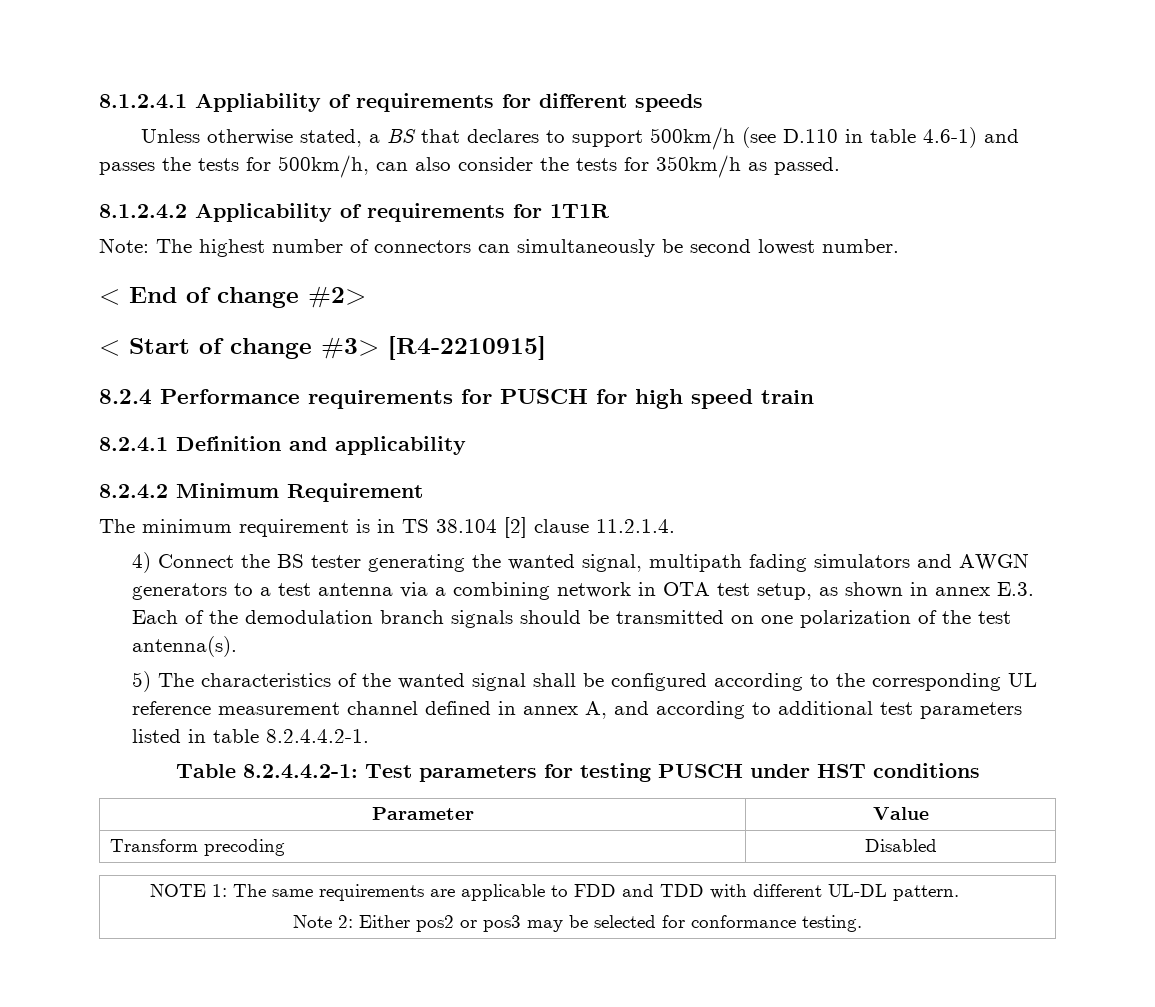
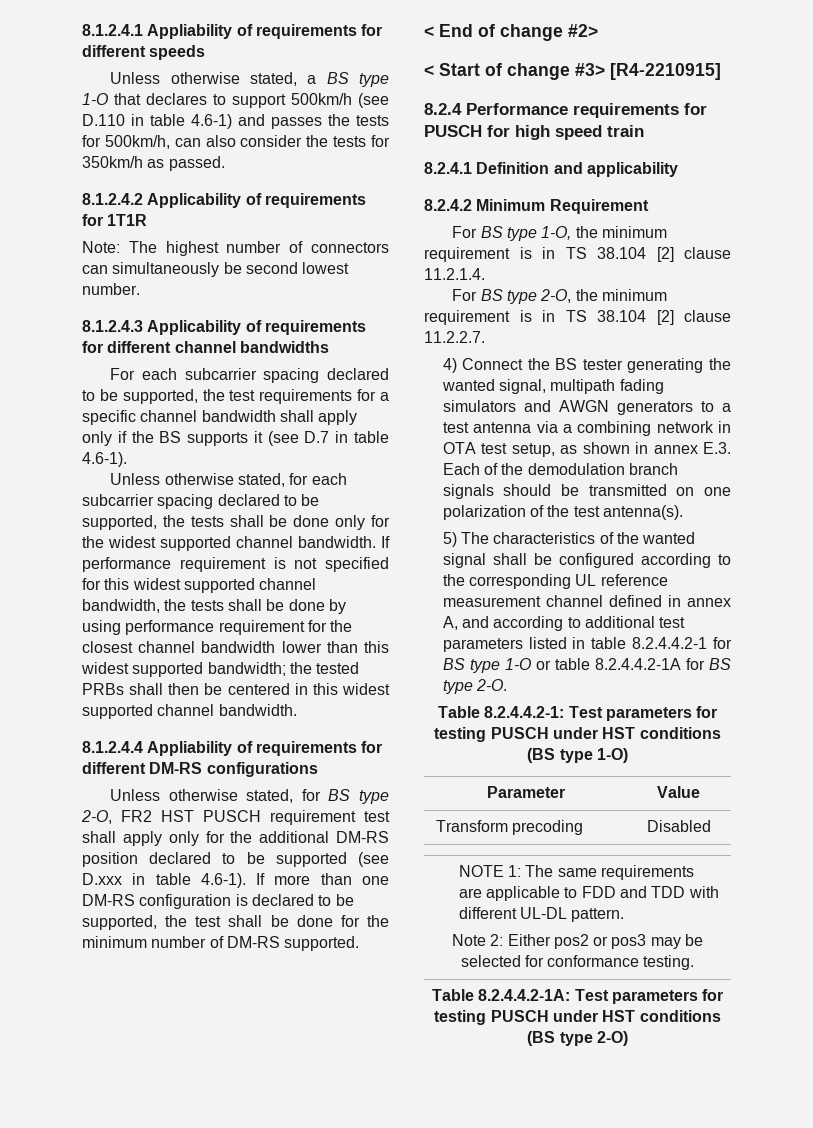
- Unless otherwise stated, a BS that declares to support 500km/h (see D.110 in table 4.6-1) and passes the tests for 500km/h, can also consider the tests for 350km/h as passed.
+ Unless otherwise stated, a BS type 1-O that declares to support 500km/h (see D.110 in table 4.6-1) and passes the tests for 500km/h, can also consider the tests for 350km/h as passed.
+ 8.1.2.4.3 Applicability of requirements for different channel bandwidths
+ For each subcarrier spacing declared to be supported, the test requirements for a specific channel bandwidth shall apply only if the BS supports it (see D.7 in table 4.6-1).
+ Unless otherwise stated, for each subcarrier spacing declared to be supported, the tests shall be done only for the widest supported channel bandwidth. If performance requirement is not specified for this widest supported channel bandwidth, the tests shall be done by using performance requirement for the closest channel bandwidth lower than this widest supported bandwidth; the tested PRBs shall then be centered in this widest supported channel bandwidth.
+ 8.1.2.4.4 Appliability of requirements for different DM-RS configurations
+ Unless otherwise stated, for BS type 2-O, FR2 HST PUSCH requirement test shall apply only for the additional DM-RS position declared to be supported (see D.xxx in table 4.6-1). If more than one DM-RS configuration is declared to be supported, the test shall be done for the minimum number of DM-RS supported.
- The minimum requirement is in TS 38.104 [2] clause 11.2.1.4.
+ For BS type 1-O, the minimum requirement is in TS 38.104 [2] clause 11.2.1.4.
+ For BS type 2-O, the minimum requirement is in TS 38.104 [2] clause 11.2.2.7.
- 5) The characteristics of the wanted signal shall be configured according to the corresponding UL reference measurement channel defined in annex A, and according to additional test parameters listed in table 8.2.4.4.2-1.
+ 5) The characteristics of the wanted signal shall be configured according to the corresponding UL reference measurement channel defined in annex A, and according to additional test parameters listed in table 8.2.4.4.2-1 for BS type 1-O or table 8.2.4.4.2-1A for BS type 2-O.
- Table 8.2.4.4.2-1: Test parameters for testing PUSCH under HST conditions
+ Table 8.2.4.4.2-1: Test parameters for testing PUSCH under HST conditions (BS type 1-O)
+ Table 8.2.4.4.2-1A: Test parameters for testing PUSCH under HST conditions (BS type 2-O)

